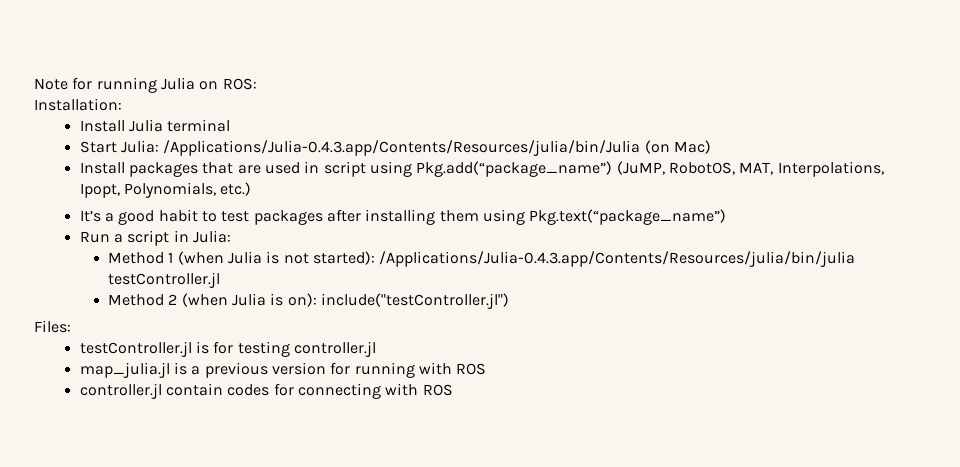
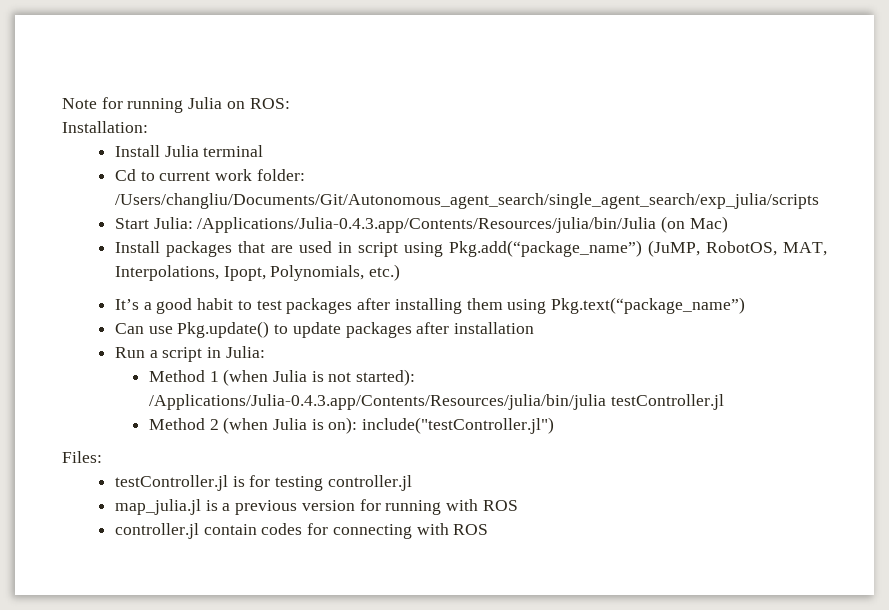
+ Cd to current work folder: /Users/changliu/Documents/Git/Autonomous_agent_search/single_agent_search/exp_julia/scripts
+ Can use Pkg.update() to update packages after installation

